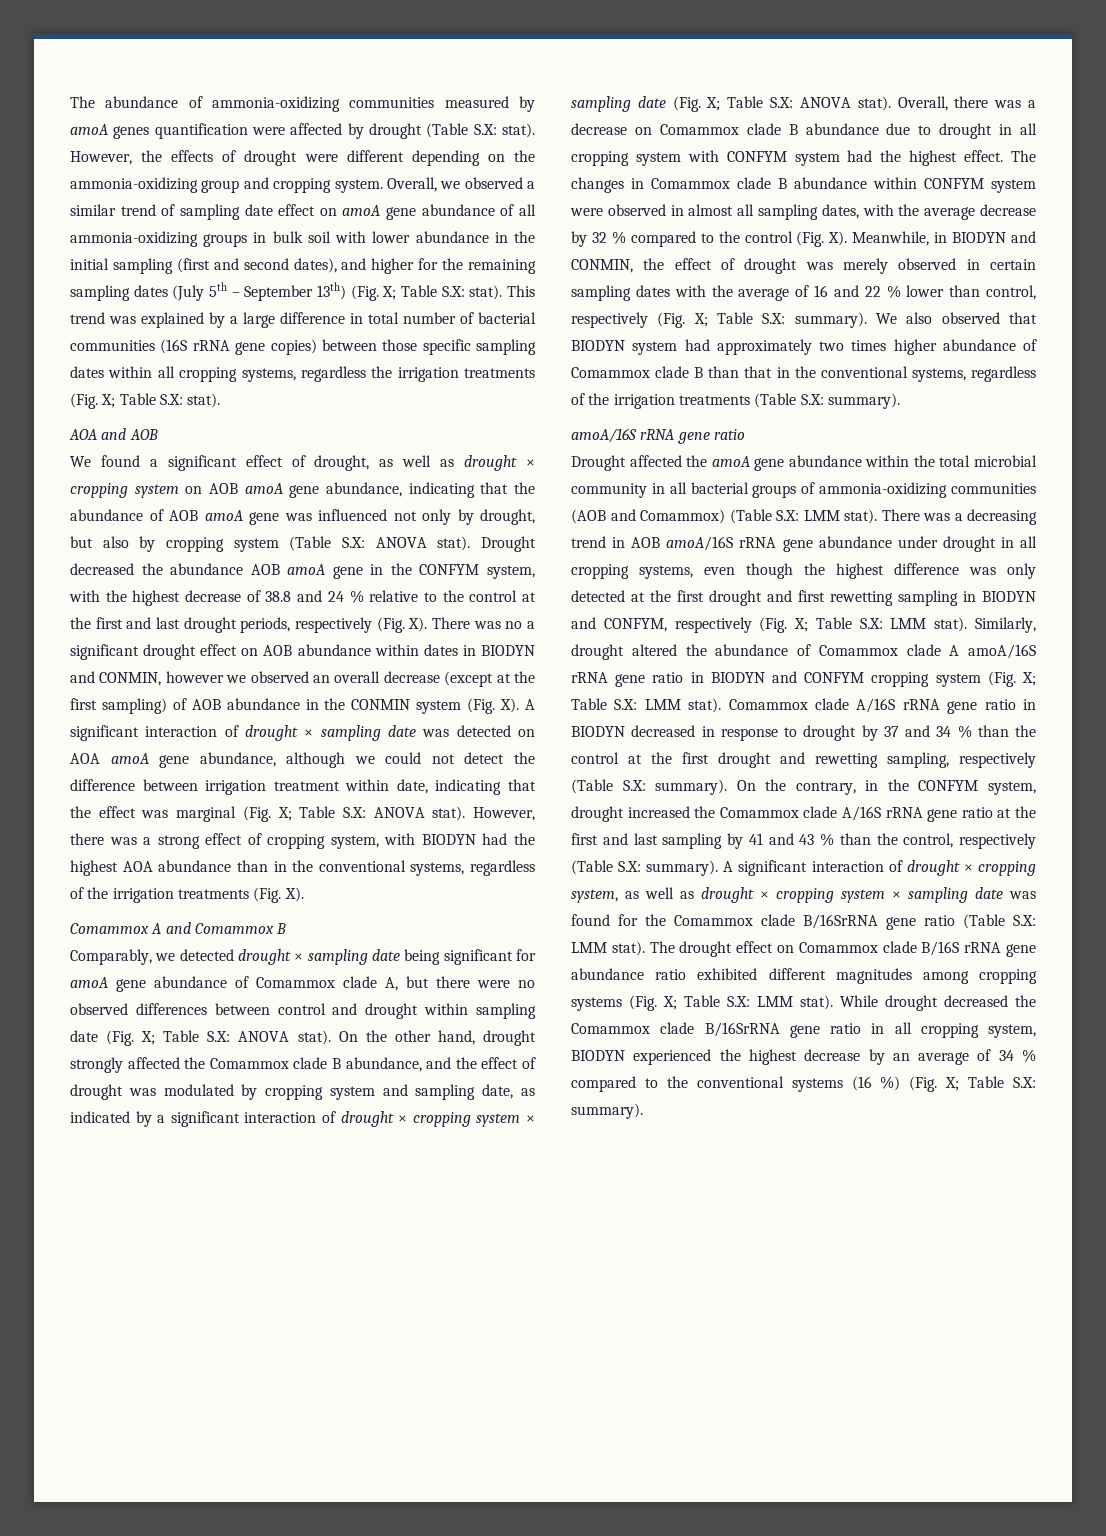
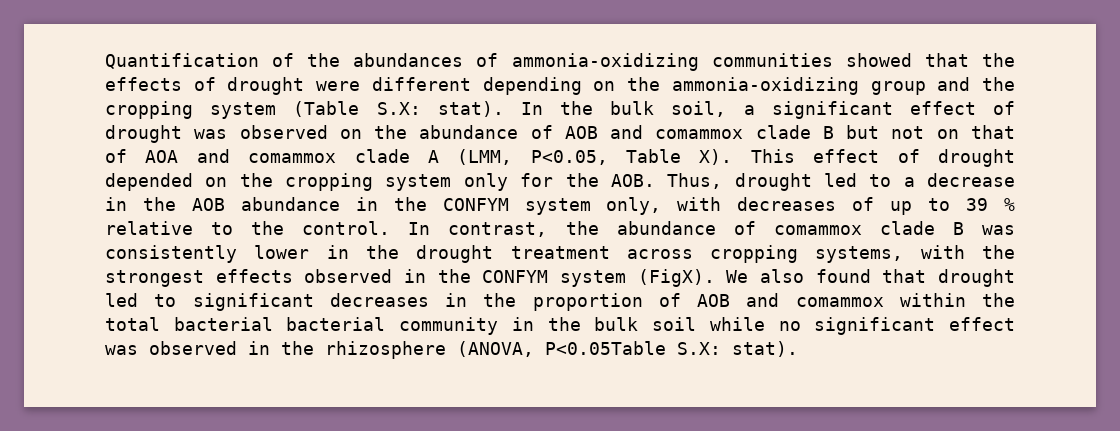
- The abundance of ammonia-oxidizing communities measured by amoA genes quantification were affected by drought (Table S.X: stat). However, the effects of drought were different depending on the ammonia-oxidizing group and cropping system. Overall, we observed a similar trend of sampling date effect on amoA gene abundance of all ammonia-oxidizing groups in bulk soil with lower abundance in the initial sampling (first and second dates), and higher for the remaining sampling dates (July 5th – September 13th) (Fig. X; Table S.X: stat). This trend was explained by a large difference in total number of bacterial communities (16S rRNA gene copies) between those specific sampling dates within all cropping systems, regardless the irrigation treatments (Fig. X; Table S.X: stat).
- AOA and AOB
- We found a significant effect of drought, as well as drought × cropping system on AOB amoA gene abundance, indicating that the abundance of AOB amoA gene was influenced not only by drought, but also by cropping system (Table S.X: ANOVA stat). Drought decreased the abundance AOB amoA gene in the CONFYM system, with the highest decrease of 38.8 and 24 % relative to the control at the first and last drought periods, respectively (Fig. X). There was no a significant drought effect on AOB abundance within dates in BIODYN and CONMIN, however we observed an overall decrease (except at the first sampling) of AOB abundance in the CONMIN system (Fig. X). A significant interaction of drought × sampling date was detected on AOA amoA gene abundance, although we could not detect the difference between irrigation treatment within date, indicating that the effect was marginal (Fig. X; Table S.X: ANOVA stat). However, there was a strong effect of cropping system, with BIODYN had the highest AOA abundance than in the conventional systems, regardless of the irrigation treatments (Fig. X).
- Comammox A and Comammox B
- Comparably, we detected drought × sampling date being significant for amoA gene abundance of Comammox clade A, but there were no observed differences between control and drought within sampling date (Fig. X; Table S.X: ANOVA stat). On the other hand, drought strongly affected the Comammox clade B abundance, and the effect of drought was modulated by cropping system and sampling date, as indicated by a significant interaction of drought × cropping system × sampling date (Fig. X; Table S.X: ANOVA stat). Overall, there was a decrease on Comammox clade B abundance due to drought in all cropping system with CONFYM system had the highest effect. The changes in Comammox clade B abundance within CONFYM system were observed in almost all sampling dates, with the average decrease by 32 % compared to the control (Fig. X). Meanwhile, in BIODYN and CONMIN, the effect of drought was merely observed in certain sampling dates with the average of 16 and 22 % lower than control, respectively (Fig. X; Table S.X: summary). We also observed that BIODYN system had approximately two times higher abundance of Comammox clade B than that in the conventional systems, regardless of the irrigation treatments (Table S.X: summary).
- amoA/16S rRNA gene ratio
- Drought affected the amoA gene abundance within the total microbial community in all bacterial groups of ammonia-oxidizing communities (AOB and Comammox) (Table S.X: LMM stat). There was a decreasing trend in AOB amoA/16S rRNA gene abundance under drought in all cropping systems, even though the highest difference was only detected at the first drought and first rewetting sampling in BIODYN and CONFYM, respectively (Fig. X; Table S.X: LMM stat). Similarly, drought altered the abundance of Comammox clade A amoA/16S rRNA gene ratio in BIODYN and CONFYM cropping system (Fig. X; Table S.X: LMM stat). Comammox clade A/16S rRNA gene ratio in BIODYN decreased in response to drought by 37 and 34 % than the control at the first drought and rewetting sampling, respectively (Table S.X: summary). On the contrary, in the CONFYM system, drought increased the Comammox clade A/16S rRNA gene ratio at the first and last sampling by 41 and 43 % than the control, respectively (Table S.X: summary). A significant interaction of drought × cropping system, as well as drought × cropping system × sampling date was found for the Comammox clade B/16SrRNA gene ratio (Table S.X: LMM stat). The drought effect on Comammox clade B/16S rRNA gene abundance ratio exhibited different magnitudes among cropping systems (Fig. X; Table S.X: LMM stat). While drought decreased the Comammox clade B/16SrRNA gene ratio in all cropping system, BIODYN experienced the highest decrease by an average of 34 % compared to the conventional systems (16 %) (Fig. X; Table S.X: summary).
+ Quantification of the abundances of ammonia-oxidizing communities showed that the effects of drought were different depending on the ammonia-oxidizing group and the cropping system (Table S.X: stat). In the bulk soil, a significant effect of drought was observed on the abundance of AOB and comammox clade B but not on that of AOA and comammox clade A (LMM, P<0.05, Table X). This effect of drought depended on the cropping system only for the AOB. Thus, drought led to a decrease in the AOB abundance in the CONFYM system only, with decreases of up to 39 % relative to the control. In contrast, the abundance of comammox clade B was consistently lower in the drought treatment across cropping systems, with the strongest effects observed in the CONFYM system (FigX). We also found that drought led to significant decreases in the proportion of AOB and comammox within the total bacterial bacterial community in the bulk soil while no significant effect was observed in the rhizosphere (ANOVA, P<0.05Table S.X: stat).

